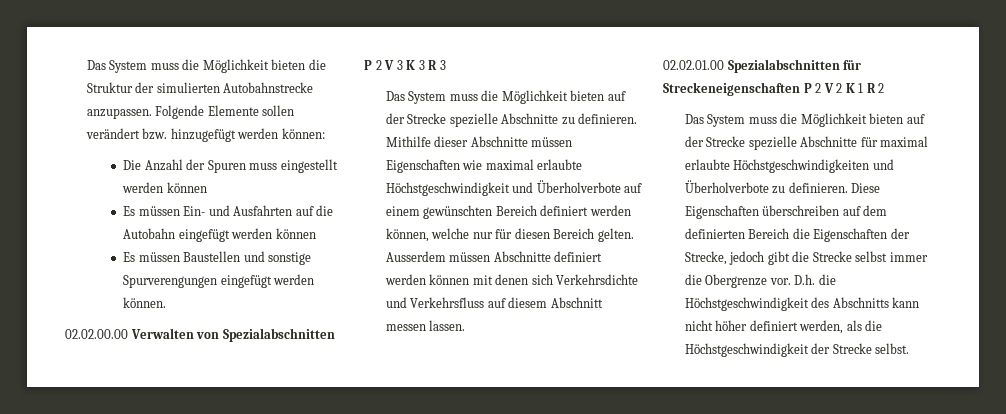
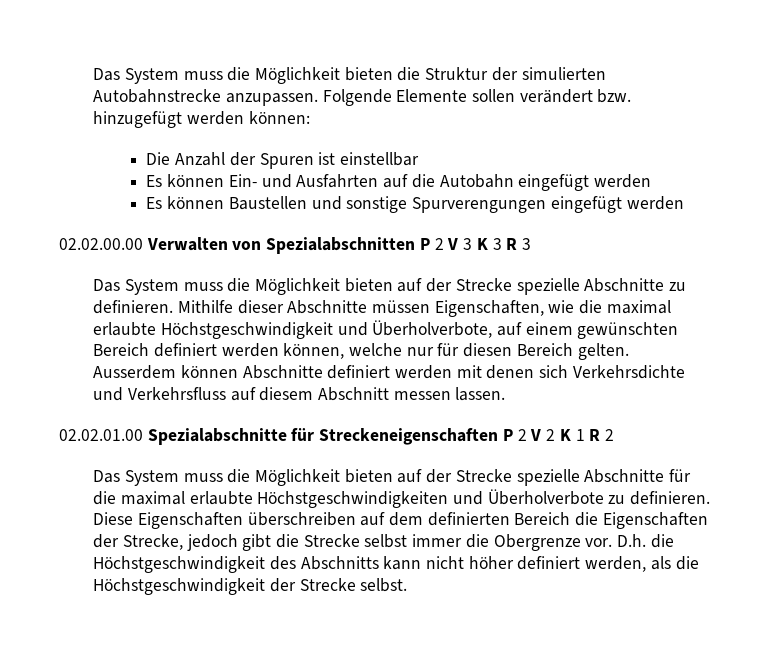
- Die Anzahl der Spuren muss eingestellt werden können
- Es müssen Ein- und Ausfahrten auf die Autobahn eingefügt werden können
- Es müssen Baustellen und sonstige Spurverengungen eingefügt werden können.
+ Die Anzahl der Spuren ist einstellbar
+ Es können Ein- und Ausfahrten auf die Autobahn eingefügt werden
+ Es können Baustellen und sonstige Spurverengungen eingefügt werden
- Mithilfe dieser Abschnitte müssen Eigenschaften wie maximal erlaubte Höchstgeschwindigkeit und Überholverbote auf einem gewünschten Bereich definiert werden können, welche nur für diesen Bereich gelten.
+ Mithilfe dieser Abschnitte müssen Eigenschaften, wie die maximal erlaubte Höchstgeschwindigkeit und Überholverbote, auf einem gewünschten Bereich definiert werden können, welche nur für diesen Bereich gelten.
- Ausserdem müssen Abschnitte definiert werden können mit denen sich Verkehrsdichte und Verkehrsfluss auf diesem Abschnitt messen lassen.
+ Ausserdem können Abschnitte definiert werden mit denen sich Verkehrsdichte und Verkehrsfluss auf diesem Abschnitt messen lassen.
- 02.02.01.00 Spezialabschnitten für Streckeneigenschaften P 2 V 2 K 1 R 2
+ 02.02.01.00 Spezialabschnitte für Streckeneigenschaften P 2 V 2 K 1 R 2
- Das System muss die Möglichkeit bieten auf der Strecke spezielle Abschnitte für maximal erlaubte Höchstgeschwindigkeiten und Überholverbote zu definieren.
+ Das System muss die Möglichkeit bieten auf der Strecke spezielle Abschnitte für die maximal erlaubte Höchstgeschwindigkeiten und Überholverbote zu definieren.

